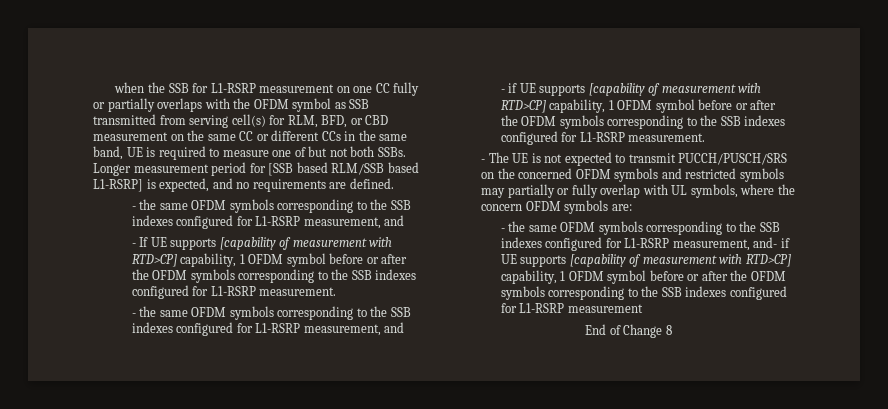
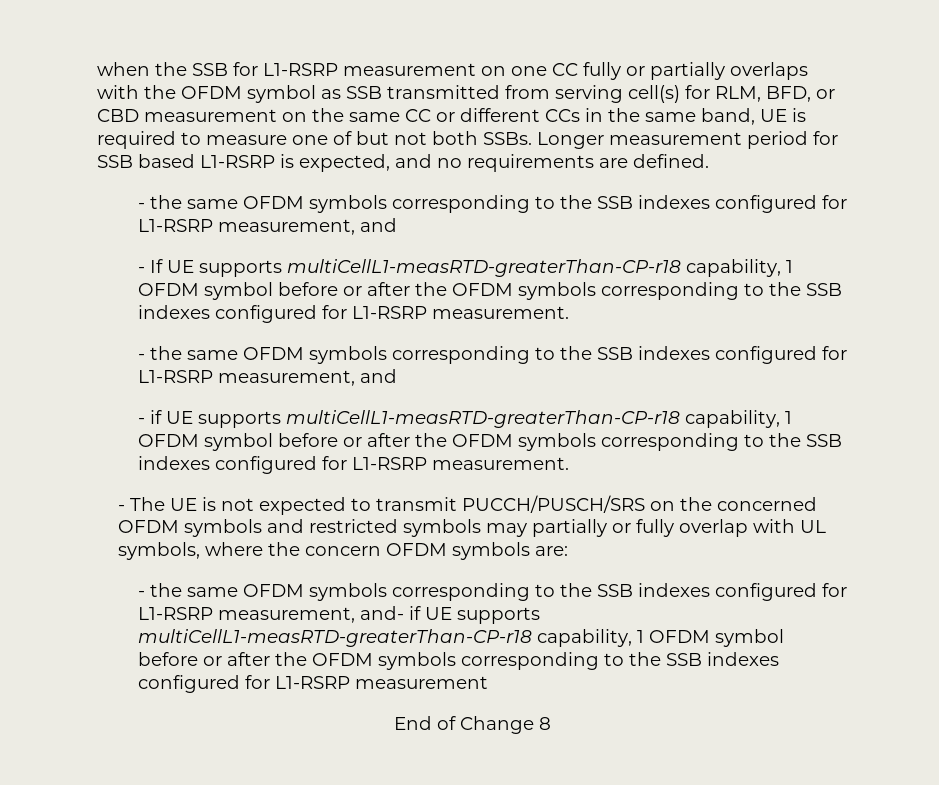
- Longer measurement period for [SSB based RLM/SSB based L1-RSRP] is expected, and no requirements are defined.
+ Longer measurement period for SSB based L1-RSRP is expected, and no requirements are defined.
- - If UE supports [capability of measurement with RTD>CP] capability, 1 OFDM symbol before or after the OFDM symbols corresponding to the SSB indexes configured for L1-RSRP measurement.
+ - If UE supports multiCellL1-measRTD-greaterThan-CP-r18 capability, 1 OFDM symbol before or after the OFDM symbols corresponding to the SSB indexes configured for L1-RSRP measurement.
- - if UE supports [capability of measurement with RTD>CP] capability, 1 OFDM symbol before or after the OFDM symbols corresponding to the SSB indexes configured for L1-RSRP measurement.
+ - if UE supports multiCellL1-measRTD-greaterThan-CP-r18 capability, 1 OFDM symbol before or after the OFDM symbols corresponding to the SSB indexes configured for L1-RSRP measurement.
- - the same OFDM symbols corresponding to the SSB indexes configured for L1-RSRP measurement, and- if UE supports [capability of measurement with RTD>CP] capability, 1 OFDM symbol before or after the OFDM symbols corresponding to the SSB indexes configured for L1-RSRP measurement
+ - the same OFDM symbols corresponding to the SSB indexes configured for L1-RSRP measurement, and- if UE supports multiCellL1-measRTD-greaterThan-CP-r18 capability, 1 OFDM symbol before or after the OFDM symbols corresponding to the SSB indexes configured for L1-RSRP measurement

